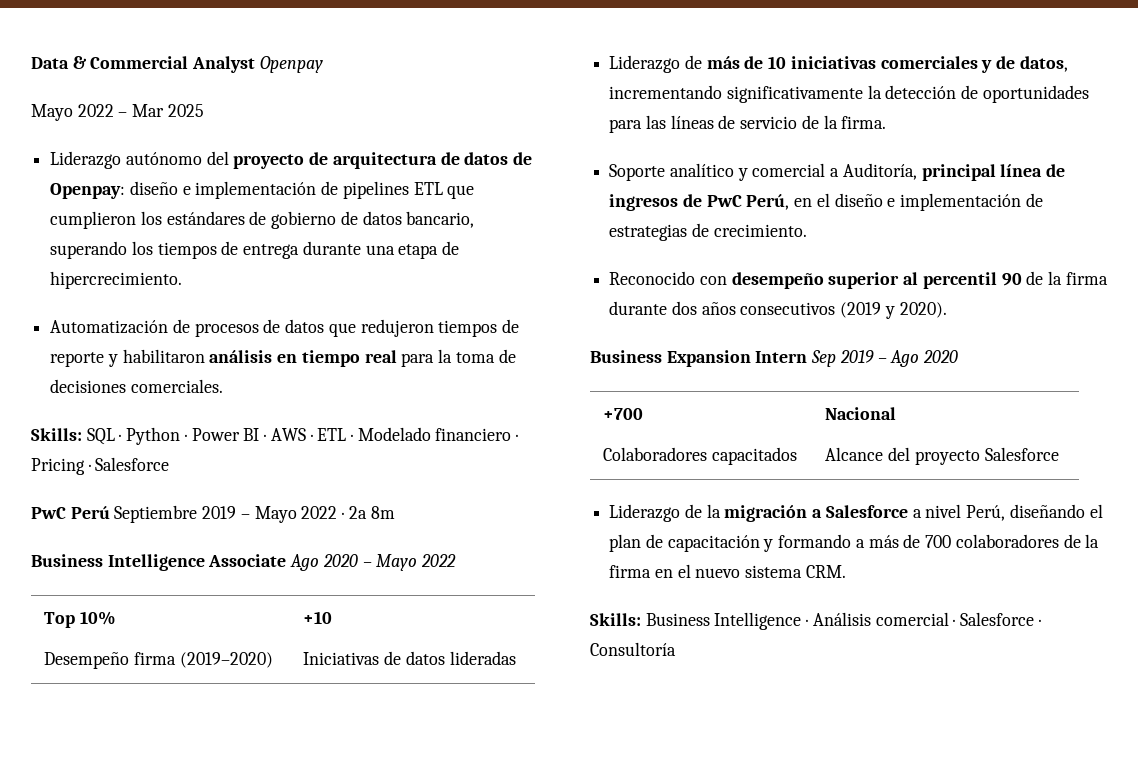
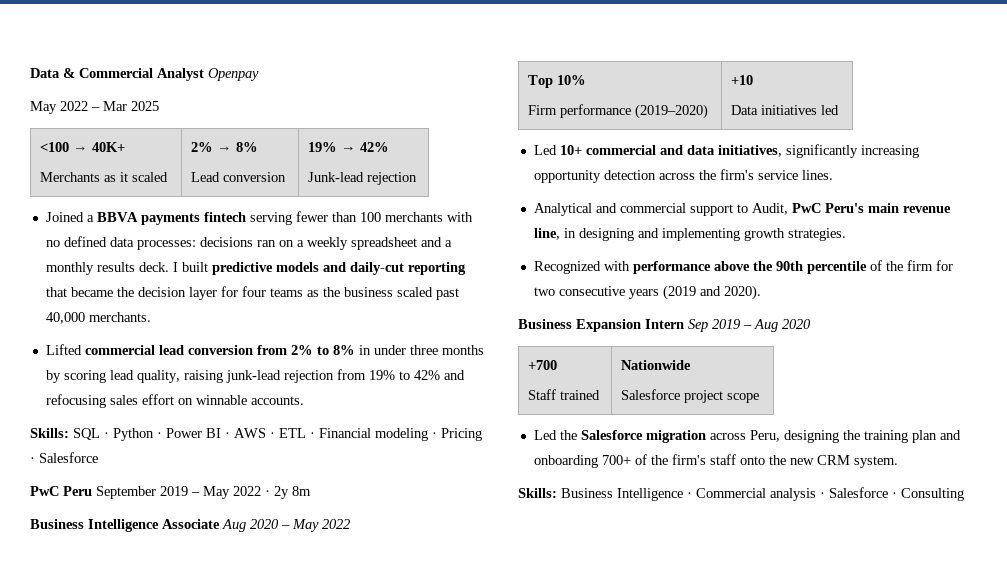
- Mayo 2022 – Mar 2025
+ May 2022 – Mar 2025
- Liderazgo autónomo del proyecto de arquitectura de datos de Openpay: diseño e implementación de pipelines ETL que cumplieron los estándares de gobierno de datos bancario, superando los tiempos de entrega durante una etapa de hipercrecimiento.
- Automatización de procesos de datos que redujeron tiempos de reporte y habilitaron análisis en tiempo real para la toma de decisiones comerciales.
+ <100 → 40K+
+ Merchants as it scaled | 2% → 8%
+ Lead conversion | 19% → 42%
+ Junk-lead rejection
+ Joined a BBVA payments fintech serving fewer than 100 merchants with no defined data processes: decisions ran on a weekly spreadsheet and a monthly results deck. I built predictive models and daily-cut reporting that became the decision layer for four teams as the business scaled past 40,000 merchants.
+ Lifted commercial lead conversion from 2% to 8% in under three months by scoring lead quality, raising junk-lead rejection from 19% to 42% and refocusing sales effort on winnable accounts.
- Skills: SQL · Python · Power BI · AWS · ETL · Modelado financiero · Pricing · Salesforce
+ Skills: SQL · Python · Power BI · AWS · ETL · Financial modeling · Pricing · Salesforce
- PwC Perú Septiembre 2019 – Mayo 2022 · 2a 8m
+ PwC Peru September 2019 – May 2022 · 2y 8m
- Business Intelligence Associate Ago 2020 – Mayo 2022
+ Business Intelligence Associate Aug 2020 – May 2022
  Top 10%
- Desempeño firma (2019–2020) | +10
- Iniciativas de datos lideradas
- Liderazgo de más de 10 iniciativas comerciales y de datos, incrementando significativamente la detección de oportunidades para las líneas de servicio de la firma.
- Soporte analítico y comercial a Auditoría, principal línea de ingresos de PwC Perú, en el diseño e implementación de estrategias de crecimiento.
- Reconocido con desempeño superior al percentil 90 de la firma durante dos años consecutivos (2019 y 2020).
+ Firm performance (2019–2020) | +10
+ Data initiatives led
+ Led 10+ commercial and data initiatives, significantly increasing opportunity detection across the firm's service lines.
+ Analytical and commercial support to Audit, PwC Peru's main revenue line, in designing and implementing growth strategies.
+ Recognized with performance above the 90th percentile of the firm for two consecutive years (2019 and 2020).
- Business Expansion Intern Sep 2019 – Ago 2020
+ Business Expansion Intern Sep 2019 – Aug 2020
  +700
- Colaboradores capacitados | Nacional
- Alcance del proyecto Salesforce
- Liderazgo de la migración a Salesforce a nivel Perú, diseñando el plan de capacitación y formando a más de 700 colaboradores de la firma en el nuevo sistema CRM.
+ Staff trained | Nationwide
+ Salesforce project scope
+ Led the Salesforce migration across Peru, designing the training plan and onboarding 700+ of the firm's staff onto the new CRM system.
- Skills: Business Intelligence · Análisis comercial · Salesforce · Consultoría
+ Skills: Business Intelligence · Commercial analysis · Salesforce · Consulting

